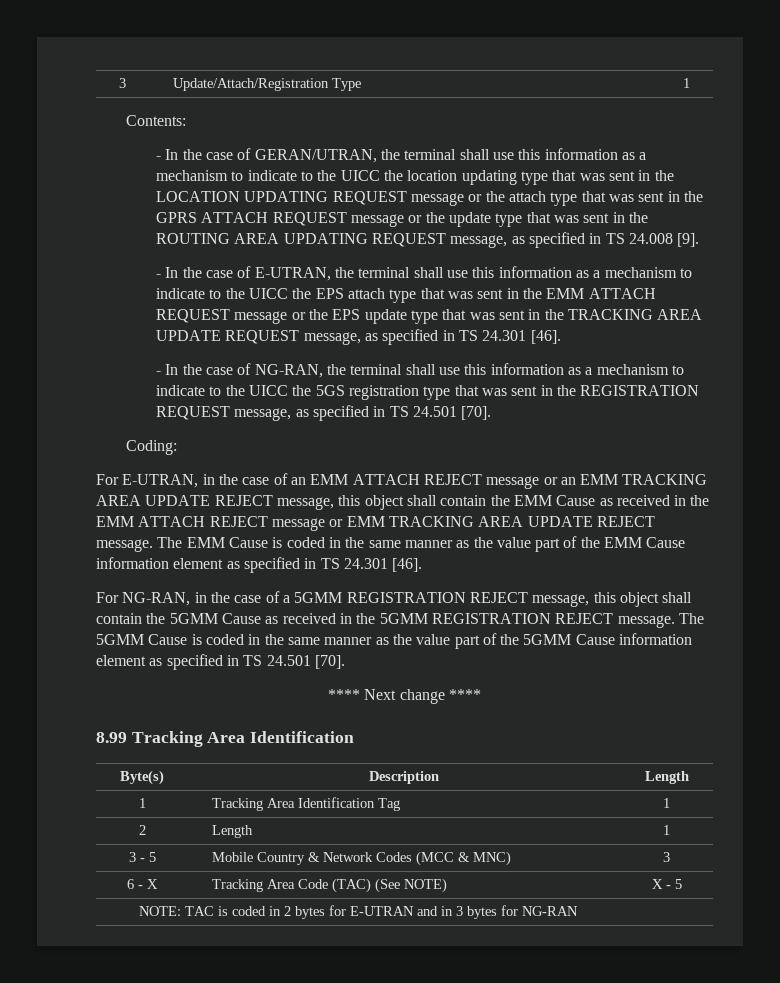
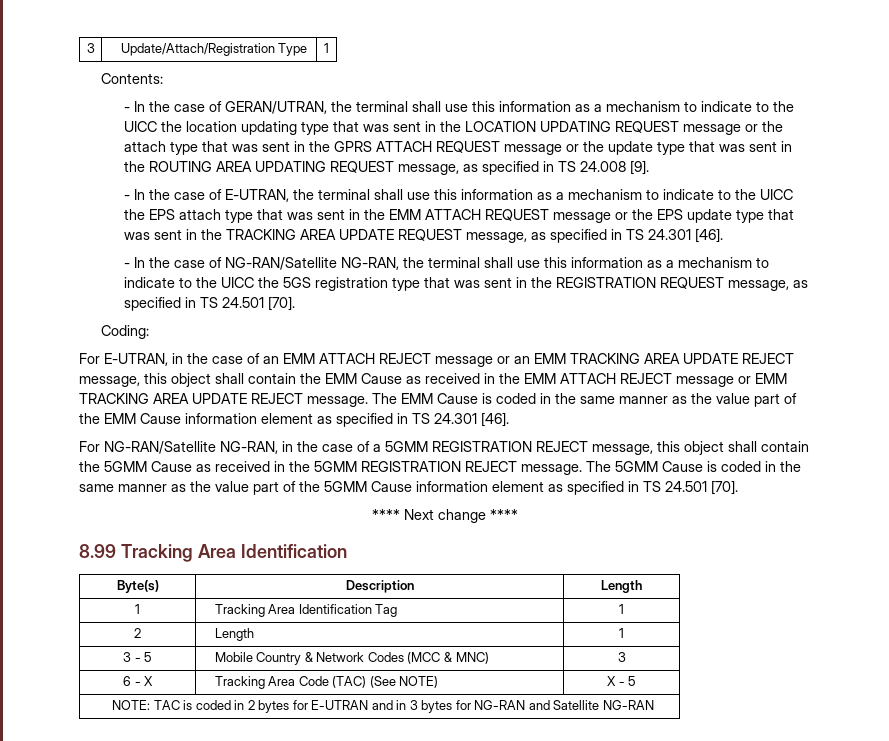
- - In the case of NG-RAN, the terminal shall use this information as a mechanism to indicate to the UICC the 5GS registration type that was sent in the REGISTRATION REQUEST message, as specified in TS 24.501 [70].
+ - In the case of NG-RAN/Satellite NG-RAN, the terminal shall use this information as a mechanism to indicate to the UICC the 5GS registration type that was sent in the REGISTRATION REQUEST message, as specified in TS 24.501 [70].
- For NG-RAN, in the case of a 5GMM REGISTRATION REJECT message, this object shall contain the 5GMM Cause as received in the 5GMM REGISTRATION REJECT message.
+ For NG-RAN/Satellite NG-RAN, in the case of a 5GMM REGISTRATION REJECT message, this object shall contain the 5GMM Cause as received in the 5GMM REGISTRATION REJECT message.
- NOTE: TAC is coded in 2 bytes for E-UTRAN and in 3 bytes for NG-RAN
+ NOTE: TAC is coded in 2 bytes for E-UTRAN and in 3 bytes for NG-RAN and Satellite NG-RAN

